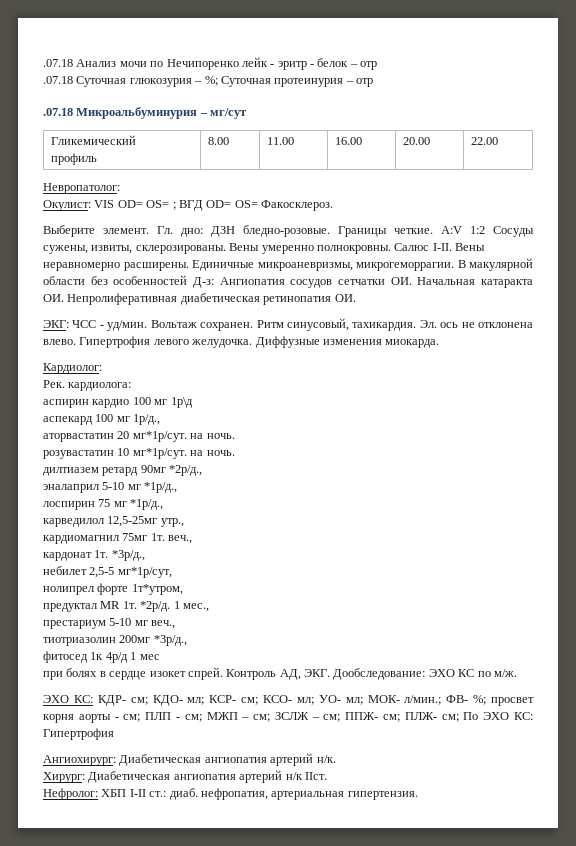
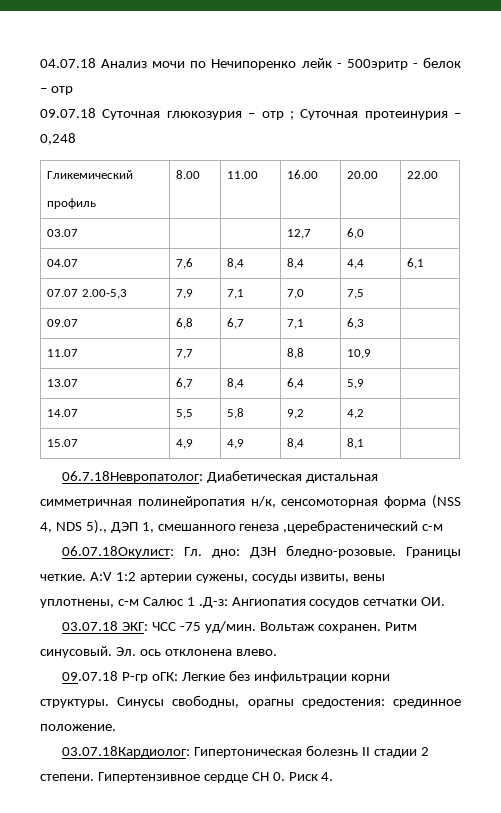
- .07.18 Анализ мочи по Нечипоренко лейк - эритр - белок – отр
+ 04.07.18 Анализ мочи по Нечипоренко лейк - 500эритр - белок – отр
- .07.18 Суточная глюкозурия – %; Суточная протеинурия – отр
- .07.18 Микроальбуминурия – мг/сут
+ 09.07.18 Суточная глюкозурия – отр ; Суточная протеинурия – 0,248
- Невропатолог:
- Окулист: VIS OD= OS= ; ВГД OD= OS= Факосклероз.
- Выберите элемент. Гл. дно: ДЗН бледно-розовые.
+ 03.07 | | | 12,7 | 6,0 |
+ 04.07 | 7,6 | 8,4 | 8,4 | 4,4 | 6,1
+ 07.07 2.00-5,3 | 7,9 | 7,1 | 7,0 | 7,5 |
+ 09.07 | 6,8 | 6,7 | 7,1 | 6,3 |
+ 11.07 | 7,7 | | 8,8 | 10,9 |
+ 13.07 | 6,7 | 8,4 | 6,4 | 5,9 |
+ 14.07 | 5,5 | 5,8 | 9,2 | 4,2 |
+ 15.07 | 4,9 | 4,9 | 8,4 | 8,1 |
+ 06.7.18Невропатолог: Диабетическая дистальная симметричная полинейропатия н/к, сенсомоторная форма (NSS 4, NDS 5)., ДЭП 1, смешанного генеза ,церебрастенический с-м
+ 06.07.18Окулист: Гл. дно: ДЗН бледно-розовые.
- А:V 1:2 Сосуды сужены, извиты, склерозированы. Вены умеренно полнокровны. Салюс I-II. Вены неравномерно расширены. Единичные микроаневризмы, микрогеморрагии. В макулярной области без особенностей Д-з: Ангиопатия сосудов сетчатки ОИ. Начальная катаракта ОИ. Непролиферативная диабетическая ретинопатия ОИ.
- ЭКГ: ЧСС - уд/мин.
+ А:V 1:2 артерии сужены, сосуды извиты, вены уплотнены, с-м Салюс 1 .Д-з: Ангиопатия сосудов сетчатки ОИ.
+ 03.07.18 ЭКГ: ЧСС -75 уд/мин.
- Ритм синусовый, тахикардия.
+ Ритм синусовый.
- Эл. ось не отклонена влево. Гипертрофия левого желудочка. Диффузные изменения миокарда.
- Кардиолог:
- Рек. кардиолога:
- аспирин кардио 100 мг 1р\д
- аспекард 100 мг 1р/д.,
- аторвастатин 20 мг*1р/сут. на ночь.
- розувастатин 10 мг*1р/сут. на ночь.
- дилтиазем ретард 90мг *2р/д.,
- эналаприл 5-10 мг *1р/д.,
- лоспирин 75 мг *1р/д.,
- карведилол 12,5-25мг утр.,
- кардиомагнил 75мг 1т. веч.,
- кардонат 1т. *3р/д.,
- небилет 2,5-5 мг*1р/сут,
- нолипрел форте 1т*утром,
- предуктал МR 1т. *2р/д. 1 мес.,
- престариум 5-10 мг веч.,
- тиотриазолин 200мг *3р/д.,
- фитосед 1к 4р/д 1 мес
- при болях в сердце изокет спрей. Контроль АД, ЭКГ. Дообследование: ЭХО КС по м/ж.
- ЭХО КС: КДР- см; КДО- мл; КСР- см; КСО- мл; УО- мл; МОК- л/мин.; ФВ- %; просвет корня аорты - см; ПЛП - см; МЖП – см; ЗСЛЖ – см; ППЖ- см; ПЛЖ- см; По ЭХО КС: Гипертрофия
- Ангиохирург: Диабетическая ангиопатия артерий н/к.
- Хирург: Диабетическая ангиопатия артерий н/к IIcт.
- Нефролог: ХБП I-II ст.: диаб. нефропатия, артериальная гипертензия.
+ Эл. ось отклонена влево.
+ 09.07.18 Р-гр оГК: Легкие без инфильтрации корни структуры. Синусы свободны, орагны средостения: срединное положение.
+ 03.07.18Кардиолог: Гипертоническая болезнь II стадии 2 степени. Гипертензивное сердце СН 0. Риск 4.

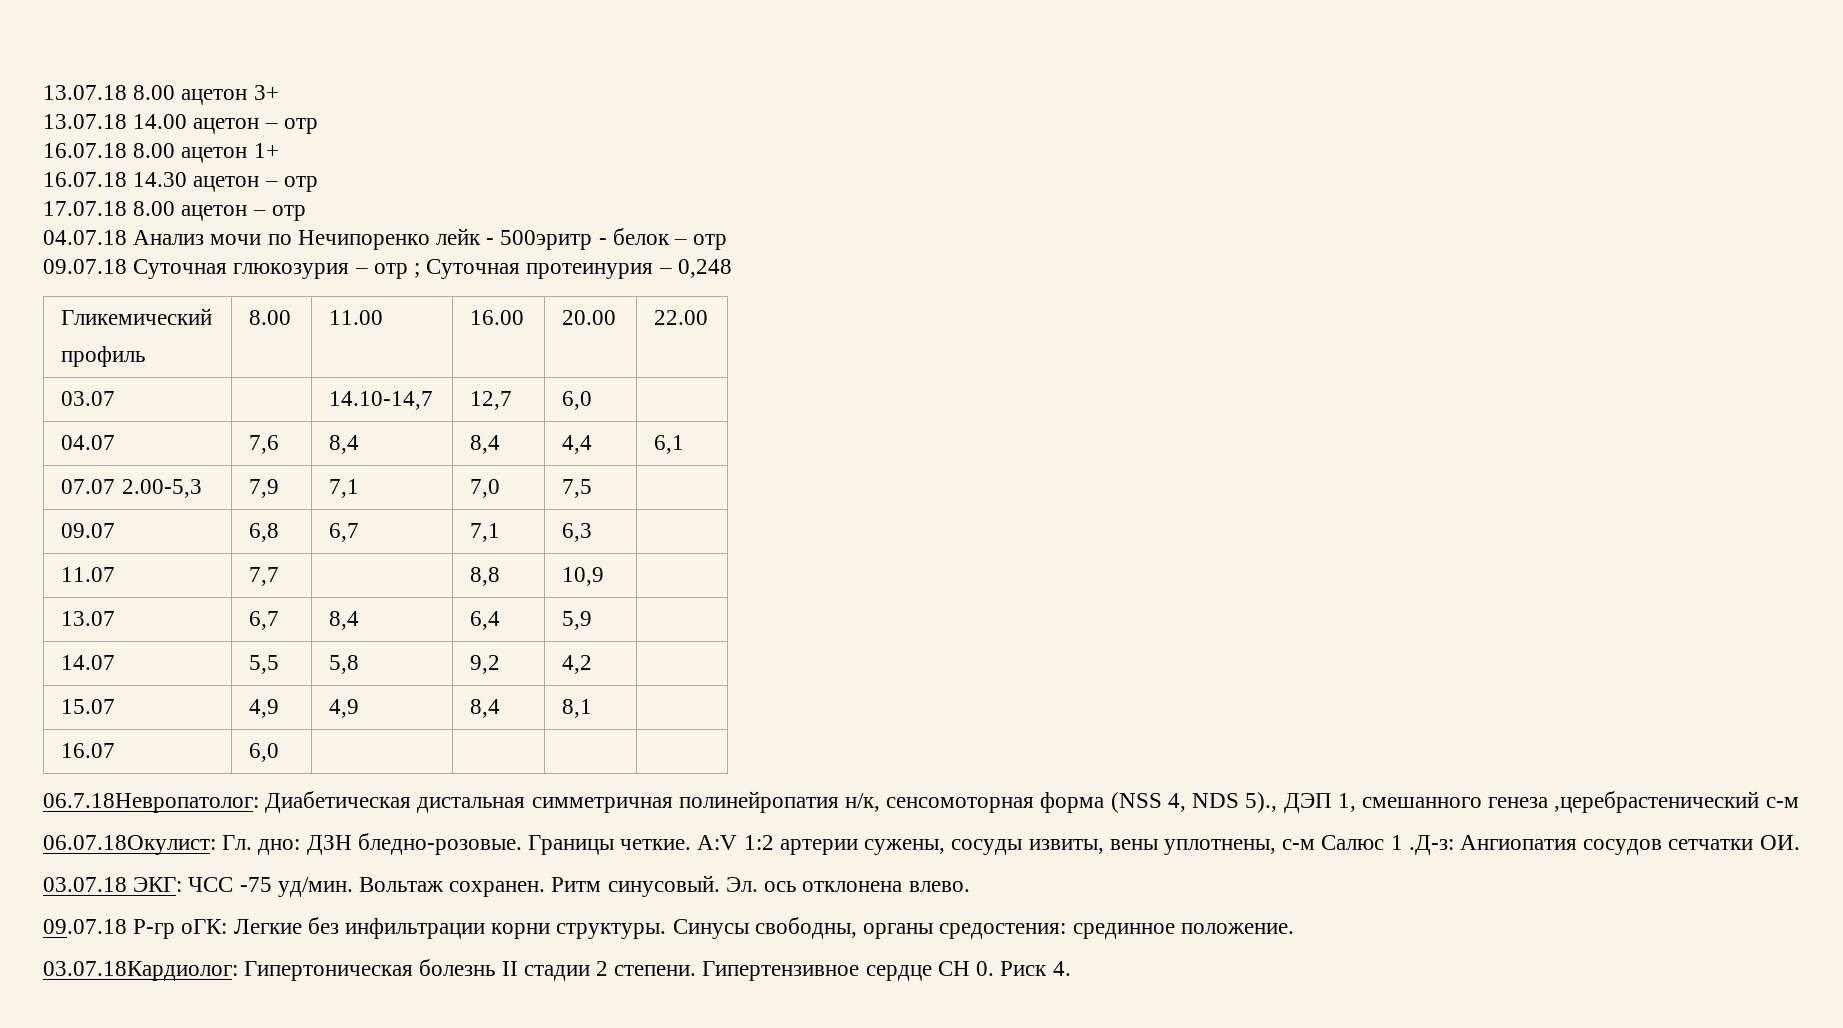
+ 13.07.18 8.00 ацетон 3+
+ 13.07.18 14.00 ацетон – отр
+ 16.07.18 8.00 ацетон 1+
+ 16.07.18 14.30 ацетон – отр
+ 17.07.18 8.00 ацетон – отр
- 03.07 | | | 12,7 | 6,0 |
+ 03.07 | | 14.10-14,7 | 12,7 | 6,0 |
+ 16.07 | 6,0 | | | |
- Синусы свободны, орагны средостения: срединное положение.
+ Синусы свободны, органы средостения: срединное положение.

